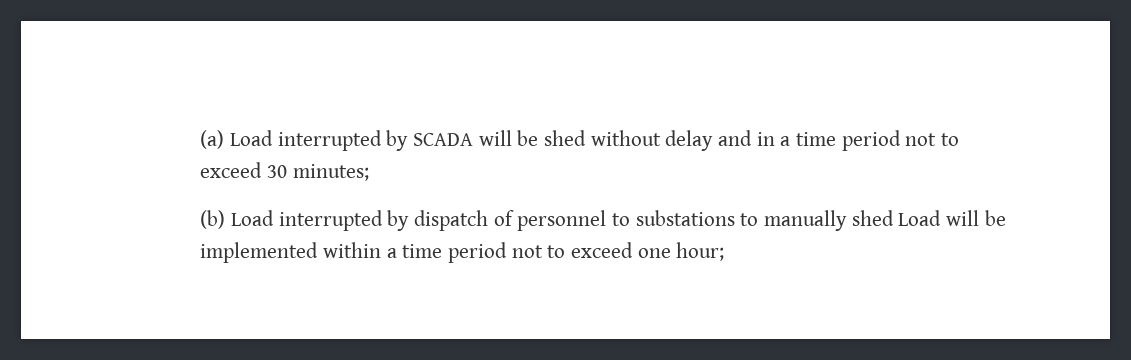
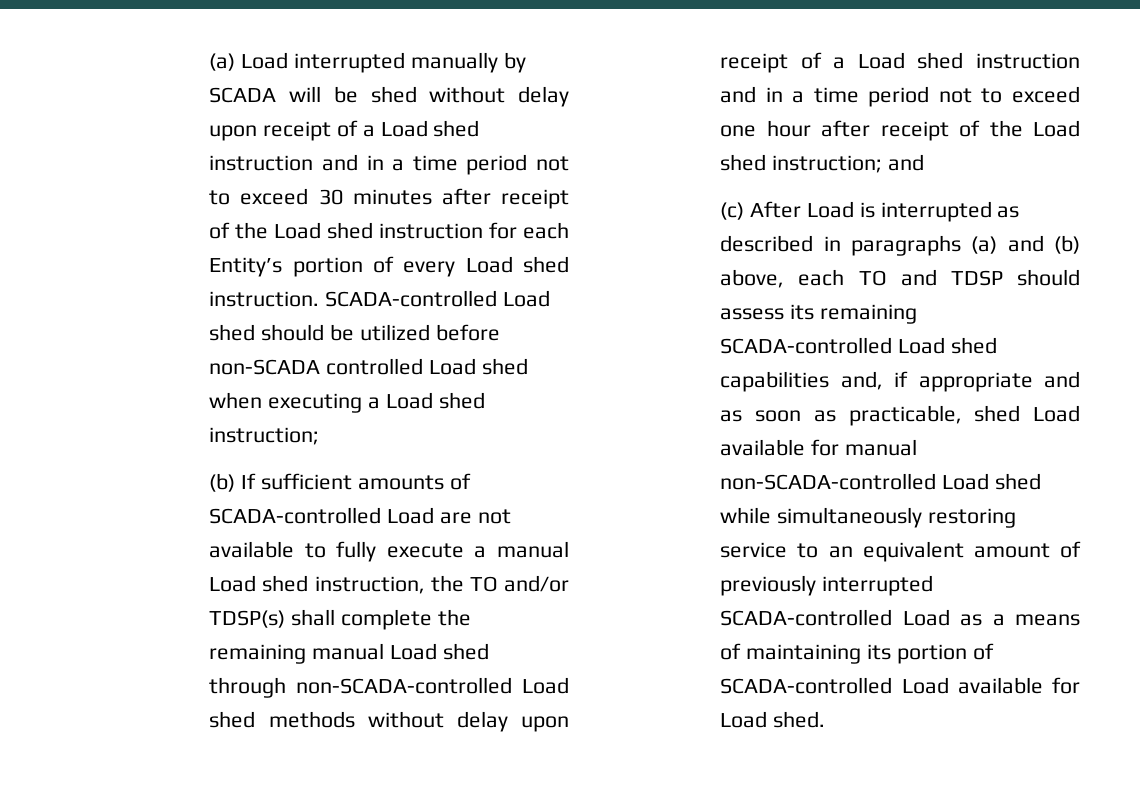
- (a) Load interrupted by SCADA will be shed without delay and in a time period not to exceed 30 minutes;
- (b) Load interrupted by dispatch of personnel to substations to manually shed Load will be implemented within a time period not to exceed one hour;
+ (a) Load interrupted manually by SCADA will be shed without delay upon receipt of a Load shed instruction and in a time period not to exceed 30 minutes after receipt of the Load shed instruction for each Entity’s portion of every Load shed instruction. SCADA-controlled Load shed should be utilized before non-SCADA controlled Load shed when executing a Load shed instruction;
+ (b) If sufficient amounts of SCADA-controlled Load are not available to fully execute a manual Load shed instruction, the TO and/or TDSP(s) shall complete the remaining manual Load shed through non-SCADA-controlled Load shed methods without delay upon receipt of a Load shed instruction and in a time period not to exceed one hour after receipt of the Load shed instruction; and
+ (c) After Load is interrupted as described in paragraphs (a) and (b) above, each TO and TDSP should assess its remaining SCADA-controlled Load shed capabilities and, if appropriate and as soon as practicable, shed Load available for manual non-SCADA-controlled Load shed while simultaneously restoring service to an equivalent amount of previously interrupted SCADA-controlled Load as a means of maintaining its portion of SCADA-controlled Load available for Load shed.

